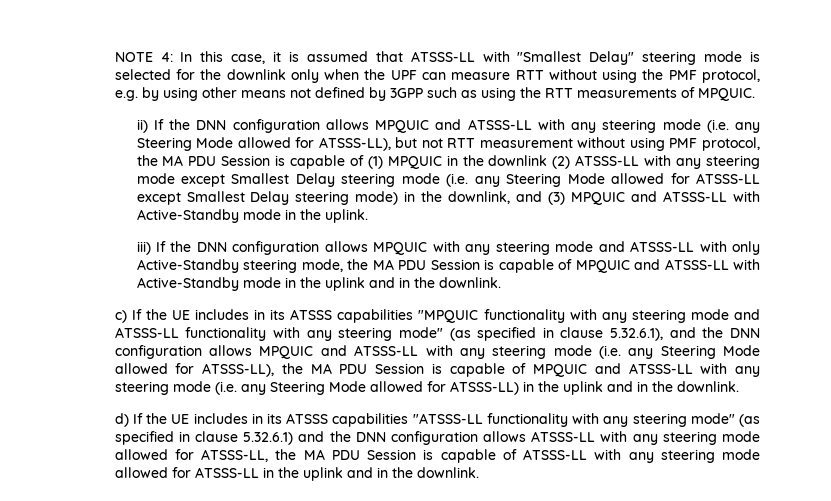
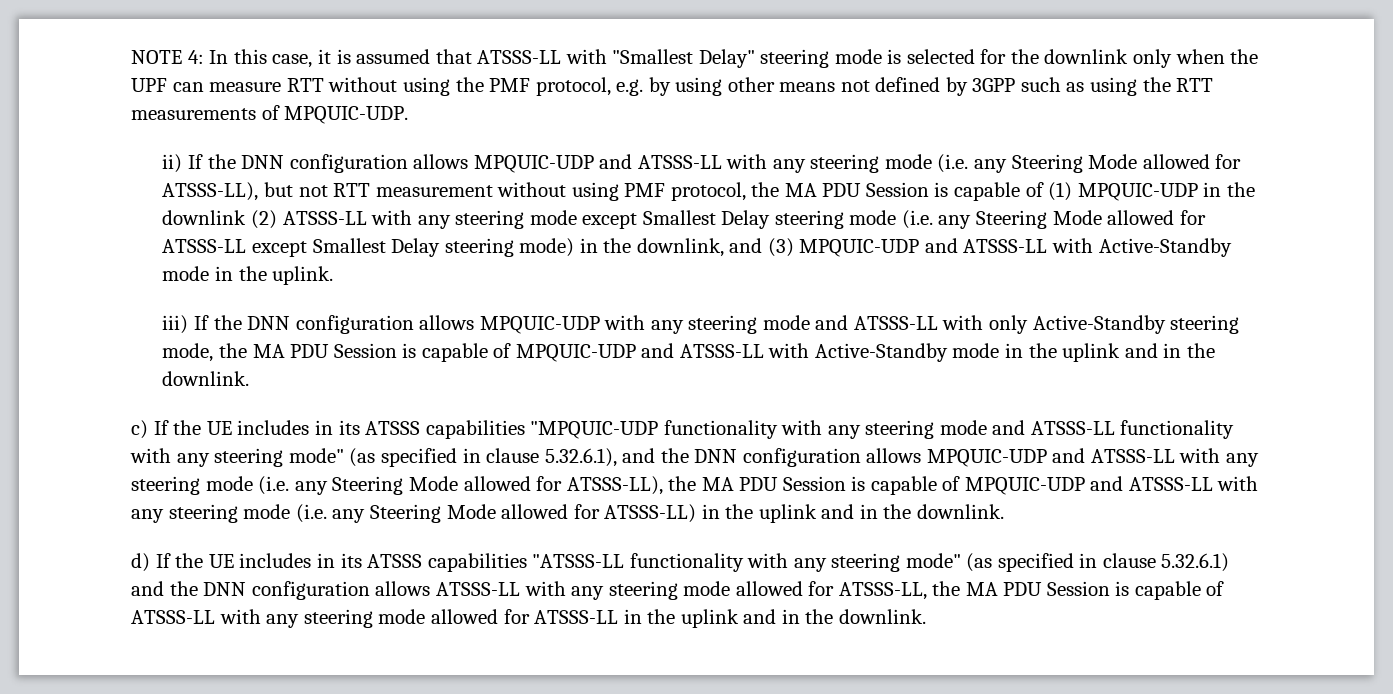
- NOTE 4: In this case, it is assumed that ATSSS-LL with "Smallest Delay" steering mode is selected for the downlink only when the UPF can measure RTT without using the PMF protocol, e.g. by using other means not defined by 3GPP such as using the RTT measurements of MPQUIC.
+ NOTE 4: In this case, it is assumed that ATSSS-LL with "Smallest Delay" steering mode is selected for the downlink only when the UPF can measure RTT without using the PMF protocol, e.g. by using other means not defined by 3GPP such as using the RTT measurements of MPQUIC-UDP.
- ii) If the DNN configuration allows MPQUIC and ATSSS-LL with any steering mode (i.e. any Steering Mode allowed for ATSSS-LL), but not RTT measurement without using PMF protocol, the MA PDU Session is capable of (1) MPQUIC in the downlink (2) ATSSS-LL with any steering mode except Smallest Delay steering mode (i.e. any Steering Mode allowed for ATSSS-LL except Smallest Delay steering mode) in the downlink, and (3) MPQUIC and ATSSS-LL with Active-Standby mode in the uplink.
+ ii) If the DNN configuration allows MPQUIC-UDP and ATSSS-LL with any steering mode (i.e. any Steering Mode allowed for ATSSS-LL), but not RTT measurement without using PMF protocol, the MA PDU Session is capable of (1) MPQUIC-UDP in the downlink (2) ATSSS-LL with any steering mode except Smallest Delay steering mode (i.e. any Steering Mode allowed for ATSSS-LL except Smallest Delay steering mode) in the downlink, and (3) MPQUIC-UDP and ATSSS-LL with Active-Standby mode in the uplink.
- iii) If the DNN configuration allows MPQUIC with any steering mode and ATSSS-LL with only Active-Standby steering mode, the MA PDU Session is capable of MPQUIC and ATSSS-LL with Active-Standby mode in the uplink and in the downlink.
+ iii) If the DNN configuration allows MPQUIC-UDP with any steering mode and ATSSS-LL with only Active-Standby steering mode, the MA PDU Session is capable of MPQUIC-UDP and ATSSS-LL with Active-Standby mode in the uplink and in the downlink.
- c) If the UE includes in its ATSSS capabilities "MPQUIC functionality with any steering mode and ATSSS-LL functionality with any steering mode" (as specified in clause 5.32.6.1), and the DNN configuration allows MPQUIC and ATSSS-LL with any steering mode (i.e. any Steering Mode allowed for ATSSS-LL), the MA PDU Session is capable of MPQUIC and ATSSS-LL with any steering mode (i.e. any Steering Mode allowed for ATSSS-LL) in the uplink and in the downlink.
+ c) If the UE includes in its ATSSS capabilities "MPQUIC-UDP functionality with any steering mode and ATSSS-LL functionality with any steering mode" (as specified in clause 5.32.6.1), and the DNN configuration allows MPQUIC-UDP and ATSSS-LL with any steering mode (i.e. any Steering Mode allowed for ATSSS-LL), the MA PDU Session is capable of MPQUIC-UDP and ATSSS-LL with any steering mode (i.e. any Steering Mode allowed for ATSSS-LL) in the uplink and in the downlink.

